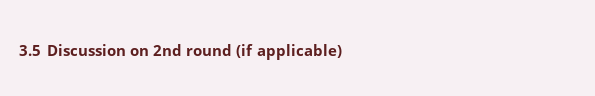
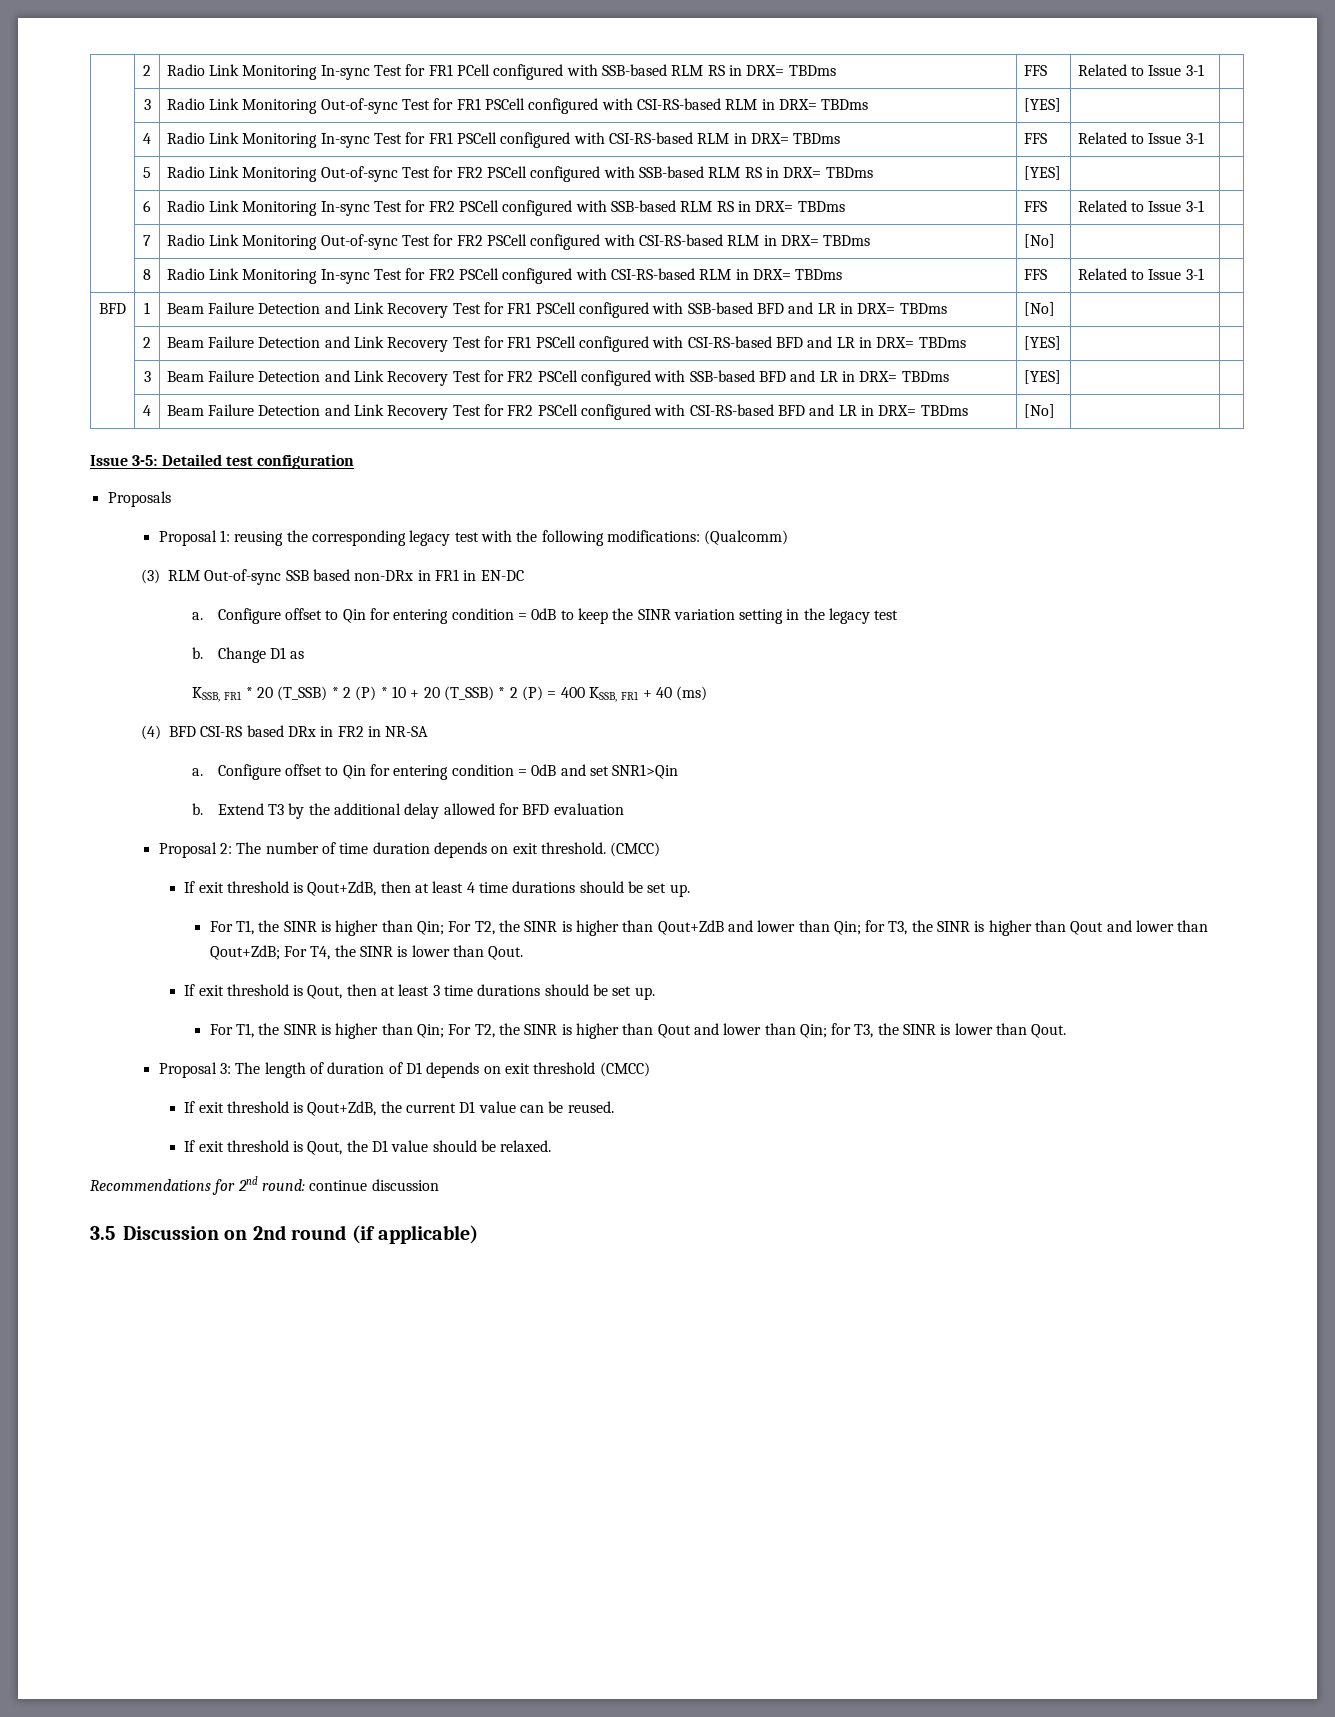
+ | 2 | Radio Link Monitoring In-sync Test for FR1 PCell configured with SSB-based RLM RS in DRX= TBDms | FFS | Related to Issue 3-1 |
+ | 3 | Radio Link Monitoring Out-of-sync Test for FR1 PSCell configured with CSI-RS-based RLM in DRX= TBDms | [YES] | |
+ | 4 | Radio Link Monitoring In-sync Test for FR1 PSCell configured with CSI-RS-based RLM in DRX= TBDms | FFS | Related to Issue 3-1 |
+ | 5 | Radio Link Monitoring Out-of-sync Test for FR2 PSCell configured with SSB-based RLM RS in DRX= TBDms | [YES] | |
+ | 6 | Radio Link Monitoring In-sync Test for FR2 PSCell configured with SSB-based RLM RS in DRX= TBDms | FFS | Related to Issue 3-1 |
+ | 7 | Radio Link Monitoring Out-of-sync Test for FR2 PSCell configured with CSI-RS-based RLM in DRX= TBDms | [No] | |
+ | 8 | Radio Link Monitoring In-sync Test for FR2 PSCell configured with CSI-RS-based RLM in DRX= TBDms | FFS | Related to Issue 3-1 |
+ BFD | 1 | Beam Failure Detection and Link Recovery Test for FR1 PSCell configured with SSB-based BFD and LR in DRX= TBDms | [No] | |
+ | 2 | Beam Failure Detection and Link Recovery Test for FR1 PSCell configured with CSI-RS-based BFD and LR in DRX= TBDms | [YES] | |
+ | 3 | Beam Failure Detection and Link Recovery Test for FR2 PSCell configured with SSB-based BFD and LR in DRX= TBDms | [YES] | |
+ | 4 | Beam Failure Detection and Link Recovery Test for FR2 PSCell configured with CSI-RS-based BFD and LR in DRX= TBDms | [No] | |
+ Issue 3-5: Detailed test configuration
+ Proposals
+ Proposal 1: reusing the corresponding legacy test with the following modifications: (Qualcomm)
+ (3) RLM Out-of-sync SSB based non-DRx in FR1 in EN-DC
+ a. Configure offset to Qin for entering condition = 0dB to keep the SINR variation setting in the legacy test
+ b. Change D1 as
+ KSSB, FR1 * 20 (T_SSB) * 2 (P) * 10 + 20 (T_SSB) * 2 (P) = 400 KSSB, FR1 + 40 (ms)
+ (4) BFD CSI-RS based DRx in FR2 in NR-SA
+ a. Configure offset to Qin for entering condition = 0dB and set SNR1>Qin
+ b. Extend T3 by the additional delay allowed for BFD evaluation
+ Proposal 2: The number of time duration depends on exit threshold. (CMCC)
+ If exit threshold is Qout+ZdB, then at least 4 time durations should be set up.
+ For T1, the SINR is higher than Qin; For T2, the SINR is higher than Qout+ZdB and lower than Qin; for T3, the SINR is higher than Qout and lower than Qout+ZdB; For T4, the SINR is lower than Qout.
+ If exit threshold is Qout, then at least 3 time durations should be set up.
+ For T1, the SINR is higher than Qin; For T2, the SINR is higher than Qout and lower than Qin; for T3, the SINR is lower than Qout.
+ Proposal 3: The length of duration of D1 depends on exit threshold (CMCC)
+ If exit threshold is Qout+ZdB, the current D1 value can be reused.
+ If exit threshold is Qout, the D1 value should be relaxed.
+ Recommendations for 2nd round: continue discussion

